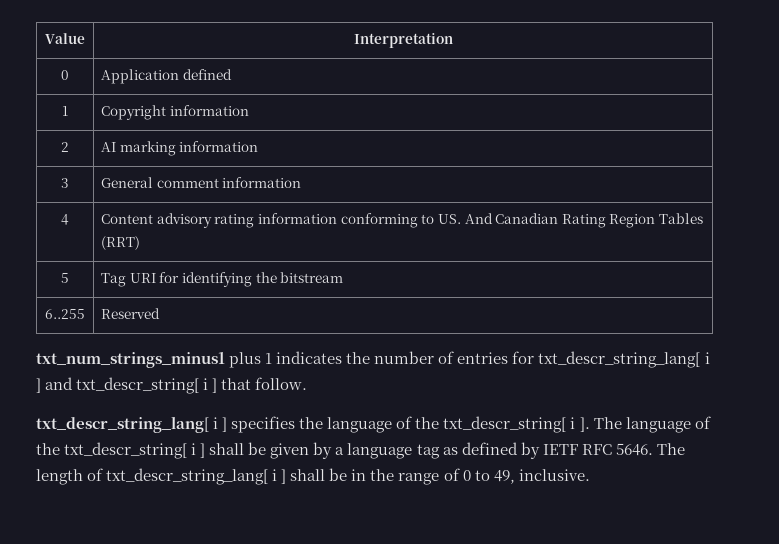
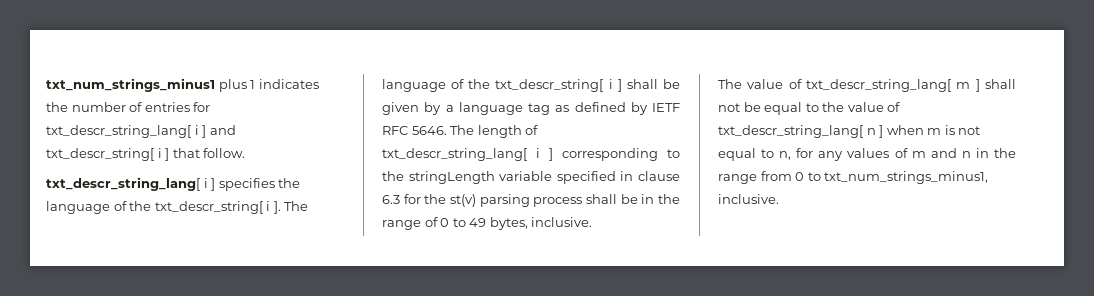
- Value | Interpretation
- 0 | Application defined
- 1 | Copyright information
- 2 | AI marking information
- 3 | General comment information
- 4 | Content advisory rating information conforming to US. And Canadian Rating Region Tables (RRT)
- 5 | Tag URI for identifying the bitstream
- 6..255 | Reserved
- The length of txt_descr_string_lang[ i ] shall be in the range of 0 to 49, inclusive.
+ The length of txt_descr_string_lang[ i ] corresponding to the stringLength variable specified in clause 6.3 for the st(v) parsing process shall be in the range of 0 to 49 bytes, inclusive.
+ The value of txt_descr_string_lang[ m ] shall not be equal to the value of txt_descr_string_lang[ n ] when m is not equal to n, for any values of m and n in the range from 0 to txt_num_strings_minus1, inclusive.

